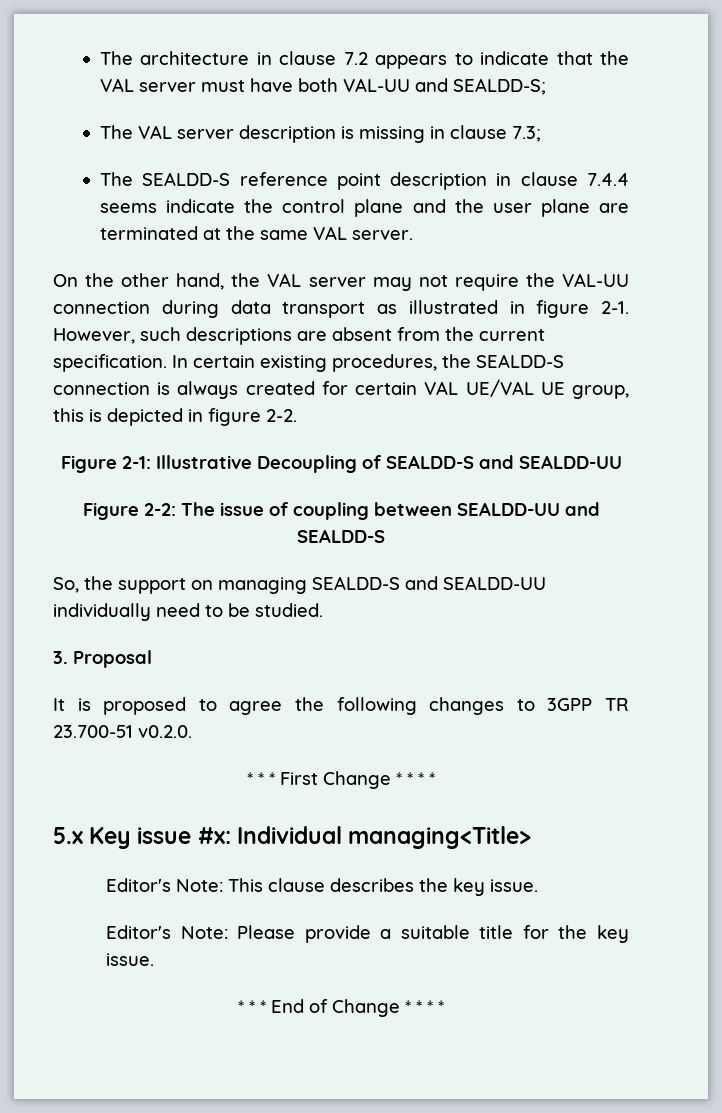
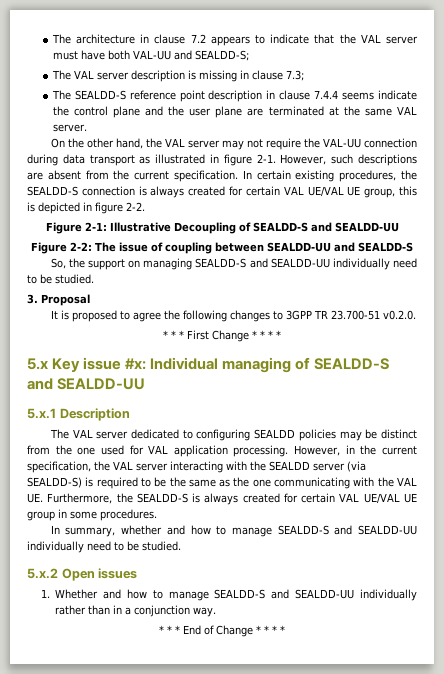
- 5.x Key issue #x: Individual managing<Title>
- Editor's Note: This clause describes the key issue.
- Editor's Note: Please provide a suitable title for the key issue.
+ 5.x Key issue #x: Individual managing of SEALDD-S and SEALDD-UU
+ 5.x.1 Description
+ The VAL server dedicated to configuring SEALDD policies may be distinct from the one used for VAL application processing. However, in the current specification, the VAL server interacting with the SEALDD server (via SEALDD-S) is required to be the same as the one communicating with the VAL UE. Furthermore, the SEALDD-S is always created for certain VAL UE/VAL UE group in some procedures.
+ In summary, whether and how to manage SEALDD-S and SEALDD-UU individually need to be studied.
+ 5.x.2 Open issues
+ 1. Whether and how to manage SEALDD-S and SEALDD-UU individually rather than in a conjunction way.

